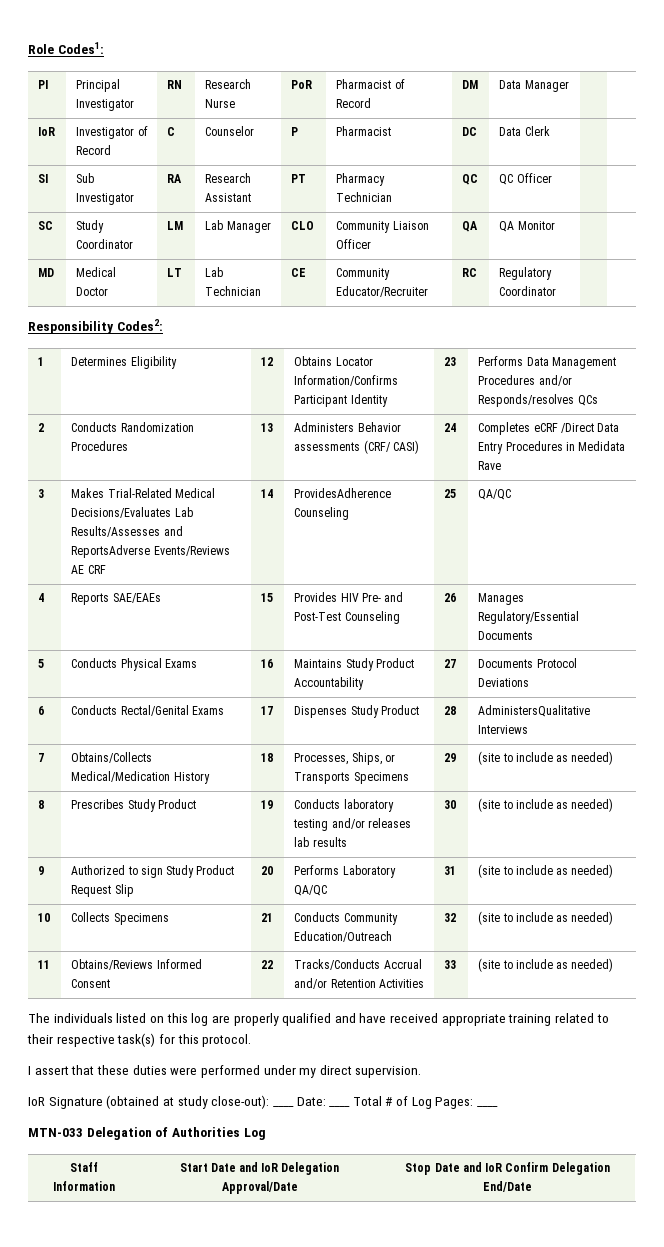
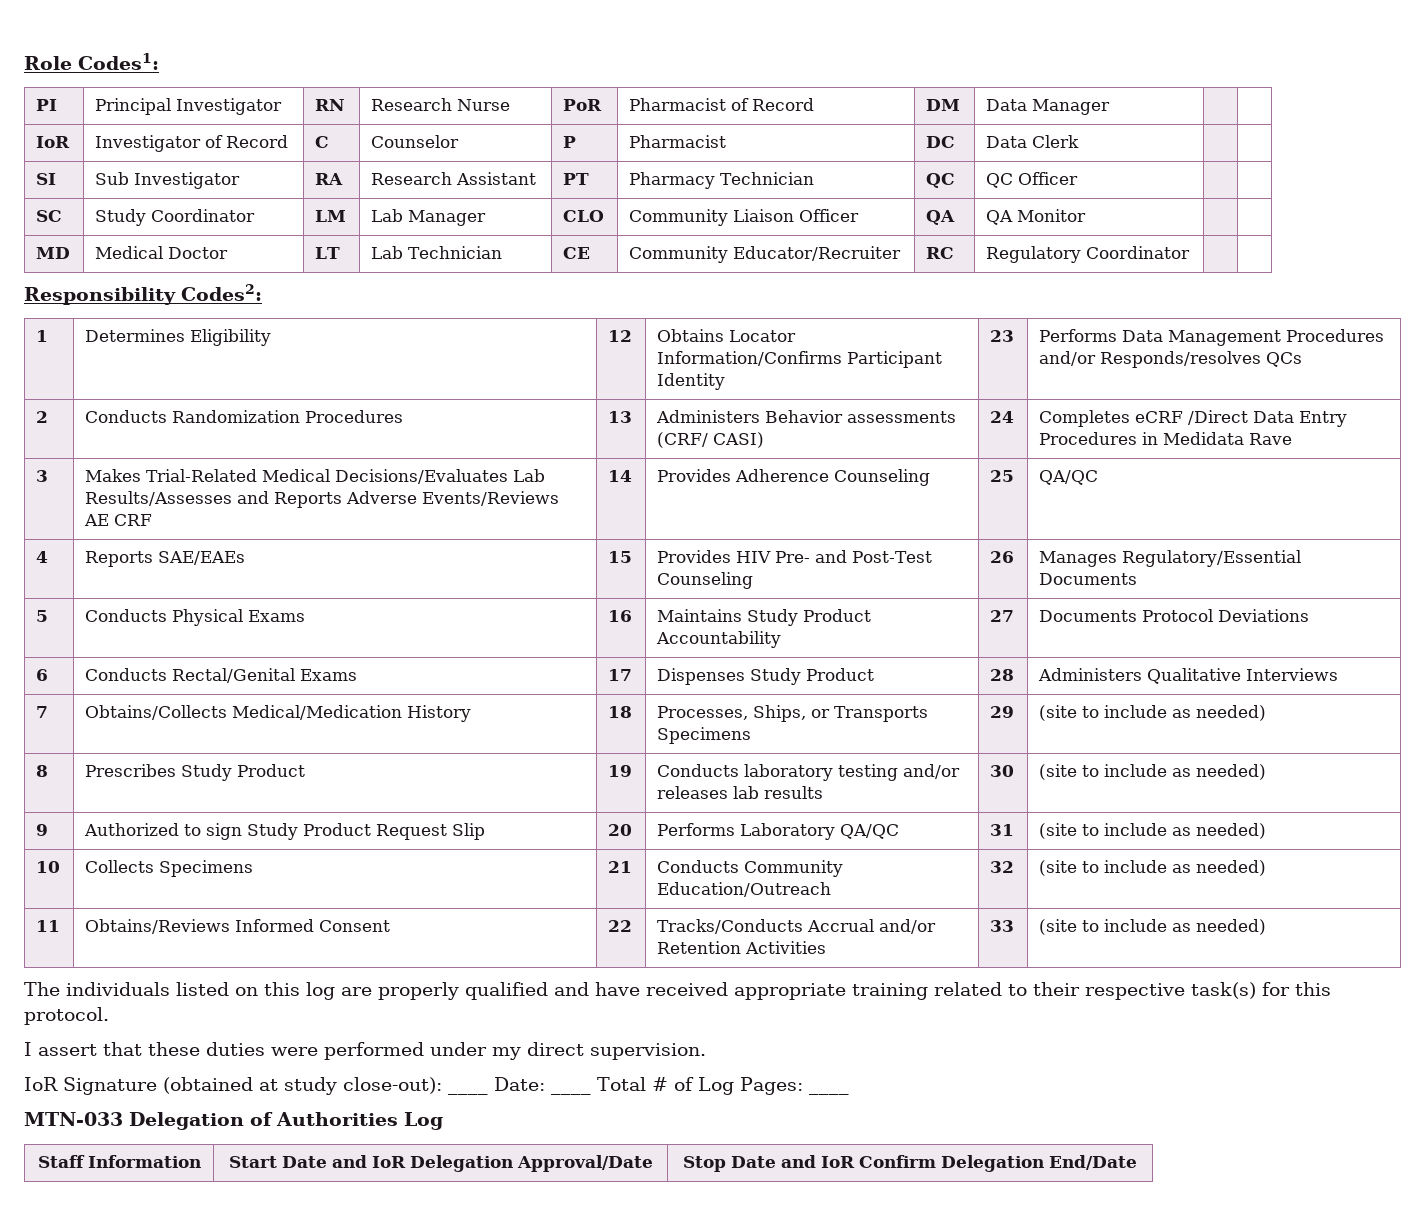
- 3 | Makes Trial-Related Medical Decisions/Evaluates Lab Results/Assesses and ReportsAdverse Events/Reviews AE CRF | 14 | ProvidesAdherence Counseling | 25 | QA/QC
+ 3 | Makes Trial-Related Medical Decisions/Evaluates Lab Results/Assesses and Reports Adverse Events/Reviews AE CRF | 14 | Provides Adherence Counseling | 25 | QA/QC
- 6 | Conducts Rectal/Genital Exams | 17 | Dispenses Study Product | 28 | AdministersQualitative Interviews
+ 6 | Conducts Rectal/Genital Exams | 17 | Dispenses Study Product | 28 | Administers Qualitative Interviews

